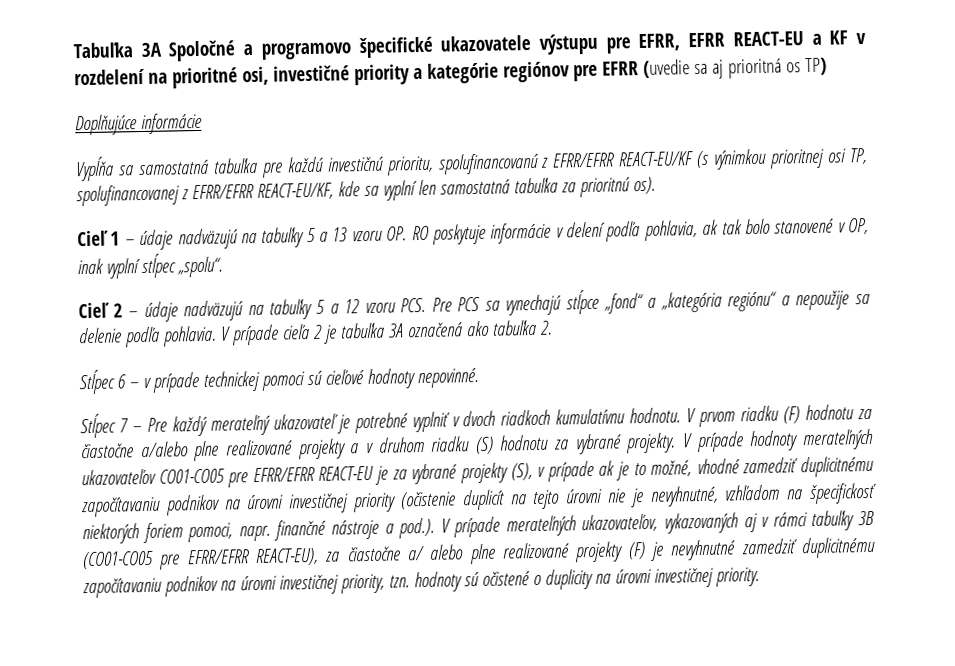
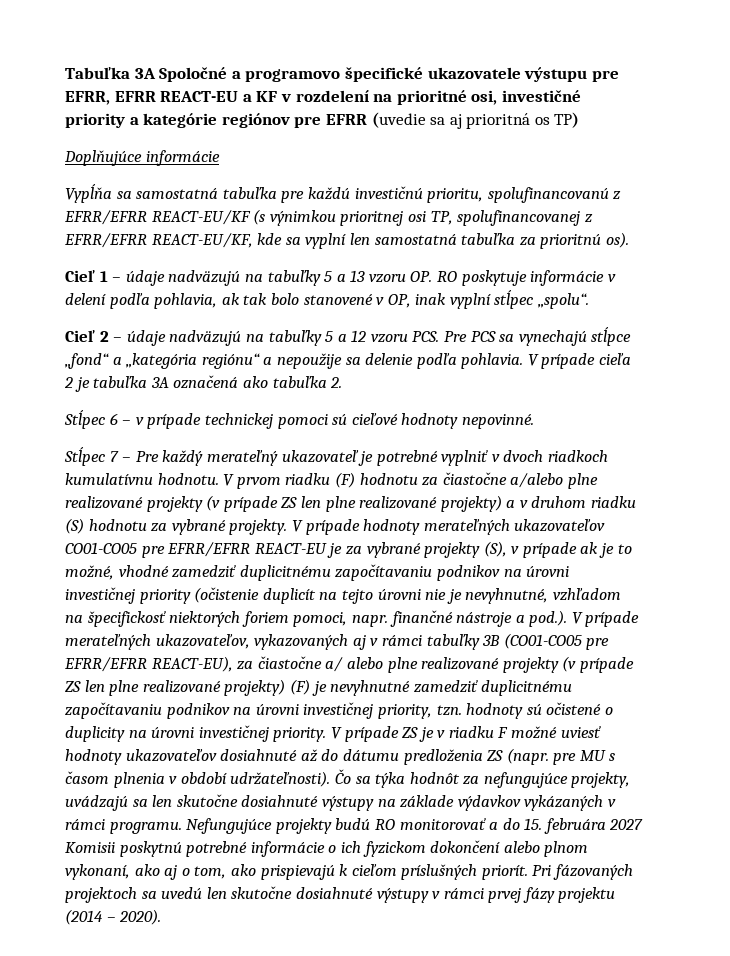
- V prvom riadku (F) hodnotu za čiastočne a/alebo plne realizované projekty a v druhom riadku (S) hodnotu za vybrané projekty.
+ V prvom riadku (F) hodnotu za čiastočne a/alebo plne realizované projekty (v prípade ZS len plne realizované projekty) a v druhom riadku (S) hodnotu za vybrané projekty.
- V prípade hodnoty merateľných ukazovateľov CO01-CO05 pre EFRR/EFRR REACT-EU je za vybrané projekty (S), v prípade ak je to možné, vhodné zamedziť duplicitnému započítavaniu podnikov na úrovni investičnej priority (očistenie duplicít na tejto úrovni nie je nevyhnutné, vzhľadom na špecifickosť niektorých foriem pomoci, napr. finančné nástroje a pod.). V prípade merateľných ukazovateľov, vykazovaných aj v rámci tabuľky 3B (CO01-CO05 pre EFRR/EFRR REACT-EU), za čiastočne a/ alebo plne realizované projekty (F) je nevyhnutné zamedziť duplicitnému započítavaniu podnikov na úrovni investičnej priority, tzn. hodnoty sú očistené o duplicity na úrovni investičnej priority.
+ V prípade hodnoty merateľných ukazovateľov CO01-CO05 pre EFRR/EFRR REACT-EU je za vybrané projekty (S), v prípade ak je to možné, vhodné zamedziť duplicitnému započítavaniu podnikov na úrovni investičnej priority (očistenie duplicít na tejto úrovni nie je nevyhnutné, vzhľadom na špecifickosť niektorých foriem pomoci, napr. finančné nástroje a pod.). V prípade merateľných ukazovateľov, vykazovaných aj v rámci tabuľky 3B (CO01-CO05 pre EFRR/EFRR REACT-EU), za čiastočne a/ alebo plne realizované projekty (v prípade ZS len plne realizované projekty) (F) je nevyhnutné zamedziť duplicitnému započítavaniu podnikov na úrovni investičnej priority, tzn. hodnoty sú očistené o duplicity na úrovni investičnej priority.
+ V prípade ZS je v riadku F možné uviesť hodnoty ukazovateľov dosiahnuté až do dátumu predloženia ZS (napr. pre MU s časom plnenia v období udržateľnosti). Čo sa týka hodnôt za nefungujúce projekty, uvádzajú sa len skutočne dosiahnuté výstupy na základe výdavkov vykázaných v rámci programu. Nefungujúce projekty budú RO monitorovať a do 15. februára 2027 Komisii poskytnú potrebné informácie o ich fyzickom dokončení alebo plnom vykonaní, ako aj o tom, ako prispievajú k cieľom príslušných priorít. Pri fázovaných projektoch sa uvedú len skutočne dosiahnuté výstupy v rámci prvej fázy projektu (2014 – 2020).

